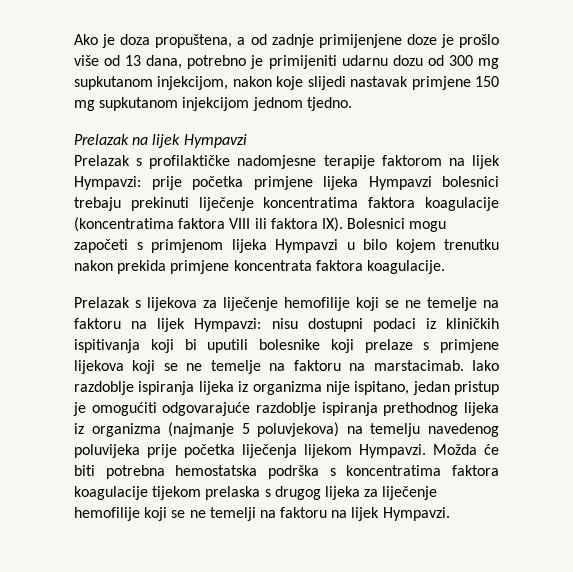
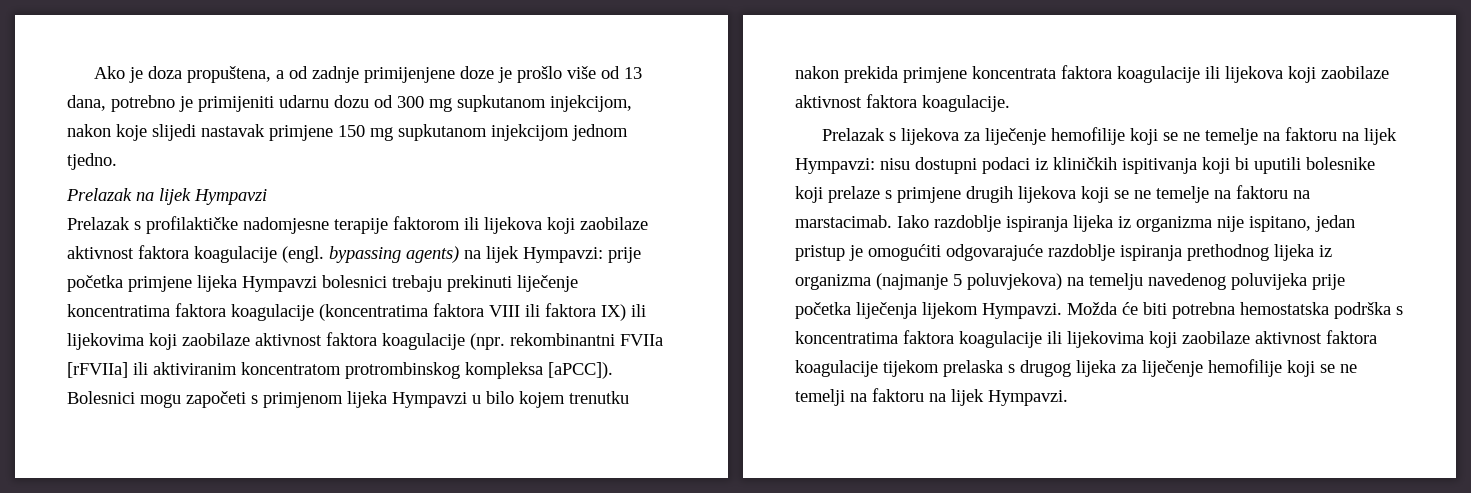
- Prelazak s profilaktičke nadomjesne terapije faktorom na lijek Hympavzi: prije početka primjene lijeka Hympavzi bolesnici trebaju prekinuti liječenje koncentratima faktora koagulacije (koncentratima faktora VIII ili faktora IX). Bolesnici mogu započeti s primjenom lijeka Hympavzi u bilo kojem trenutku nakon prekida primjene koncentrata faktora koagulacije.
+ Prelazak s profilaktičke nadomjesne terapije faktorom ili lijekova koji zaobilaze aktivnost faktora koagulacije (engl. bypassing agents) na lijek Hympavzi: prije početka primjene lijeka Hympavzi bolesnici trebaju prekinuti liječenje koncentratima faktora koagulacije (koncentratima faktora VIII ili faktora IX) ili lijekovima koji zaobilaze aktivnost faktora koagulacije (npr. rekombinantni FVIIa [rFVIIa] ili aktiviranim koncentratom protrombinskog kompleksa [aPCC]). Bolesnici mogu započeti s primjenom lijeka Hympavzi u bilo kojem trenutku nakon prekida primjene koncentrata faktora koagulacije ili lijekova koji zaobilaze aktivnost faktora koagulacije.
- Prelazak s lijekova za liječenje hemofilije koji se ne temelje na faktoru na lijek Hympavzi: nisu dostupni podaci iz kliničkih ispitivanja koji bi uputili bolesnike koji prelaze s primjene lijekova koji se ne temelje na faktoru na marstacimab.
+ Prelazak s lijekova za liječenje hemofilije koji se ne temelje na faktoru na lijek Hympavzi: nisu dostupni podaci iz kliničkih ispitivanja koji bi uputili bolesnike koji prelaze s primjene drugih lijekova koji se ne temelje na faktoru na marstacimab.
- Možda će biti potrebna hemostatska podrška s koncentratima faktora koagulacije tijekom prelaska s drugog lijeka za liječenje hemofilije koji se ne temelji na faktoru na lijek Hympavzi.
+ Možda će biti potrebna hemostatska podrška s koncentratima faktora koagulacije ili lijekovima koji zaobilaze aktivnost faktora koagulacije tijekom prelaska s drugog lijeka za liječenje hemofilije koji se ne temelji na faktoru na lijek Hympavzi.

